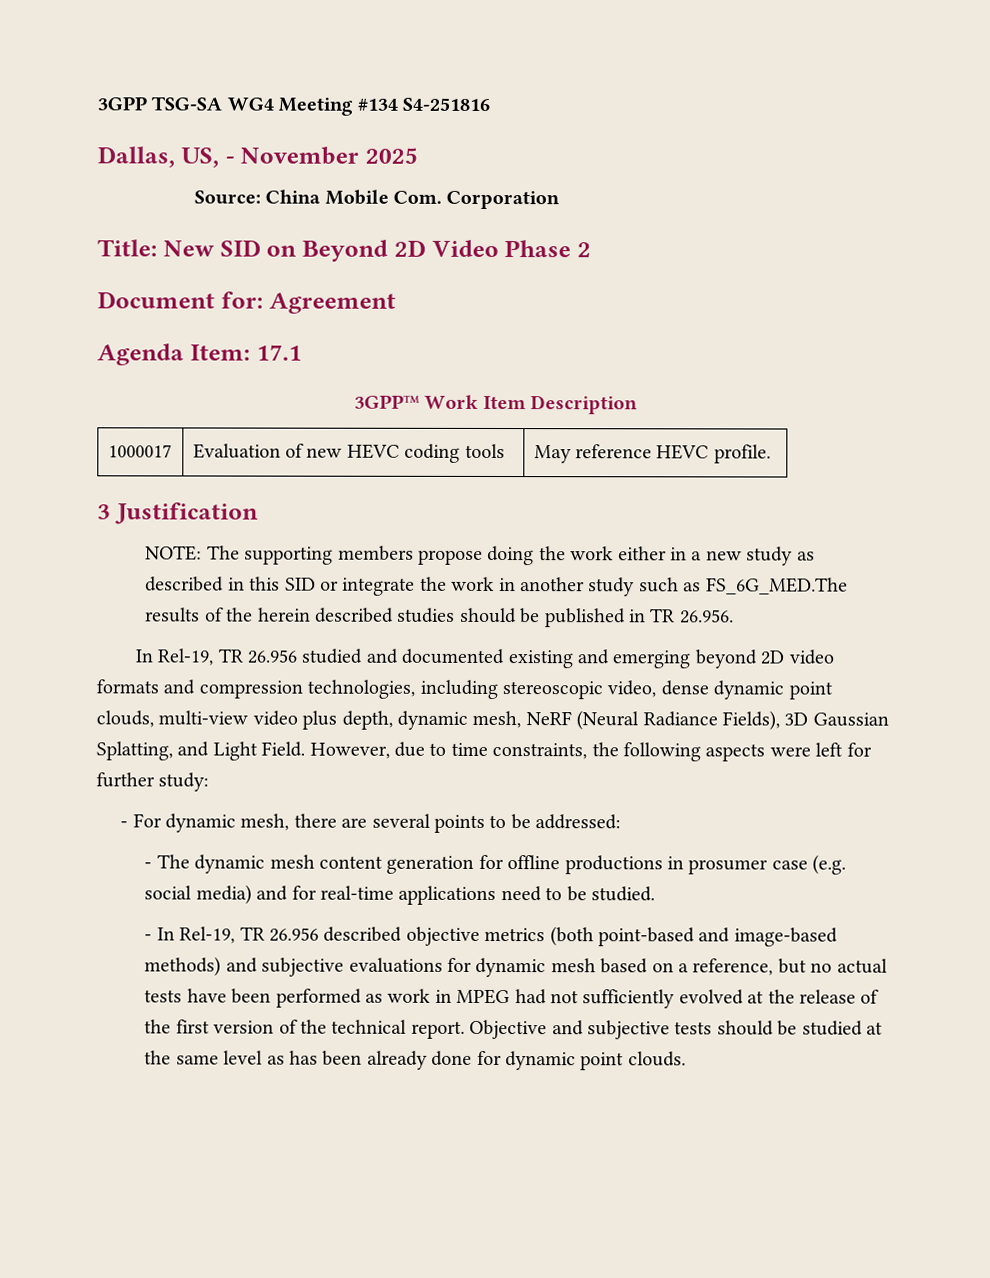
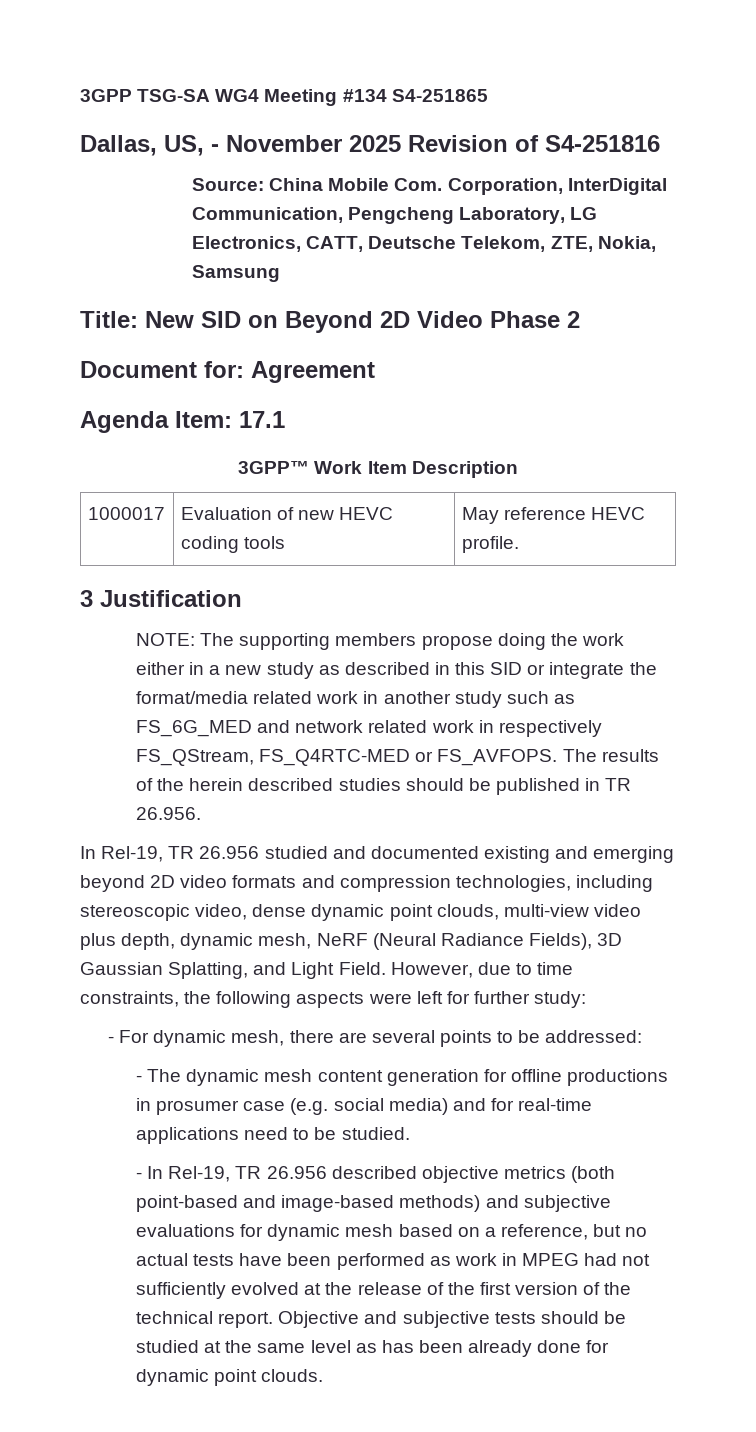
- 3GPP TSG-SA WG4 Meeting #134 S4-251816
+ 3GPP TSG-SA WG4 Meeting #134 S4-251865
- Dallas, US, - November 2025
+ Dallas, US, - November 2025 Revision of S4-251816
- Source: China Mobile Com. Corporation
+ Source: China Mobile Com. Corporation, InterDigital Communication, Pengcheng Laboratory, LG Electronics, CATT, Deutsche Telekom, ZTE, Nokia, Samsung
- NOTE: The supporting members propose doing the work either in a new study as described in this SID or integrate the work in another study such as FS_6G_MED.The results of the herein described studies should be published in TR 26.956.
+ NOTE: The supporting members propose doing the work either in a new study as described in this SID or integrate the format/media related work in another study such as FS_6G_MED and network related work in respectively FS_QStream, FS_Q4RTC-MED or FS_AVFOPS. The results of the herein described studies should be published in TR 26.956.

